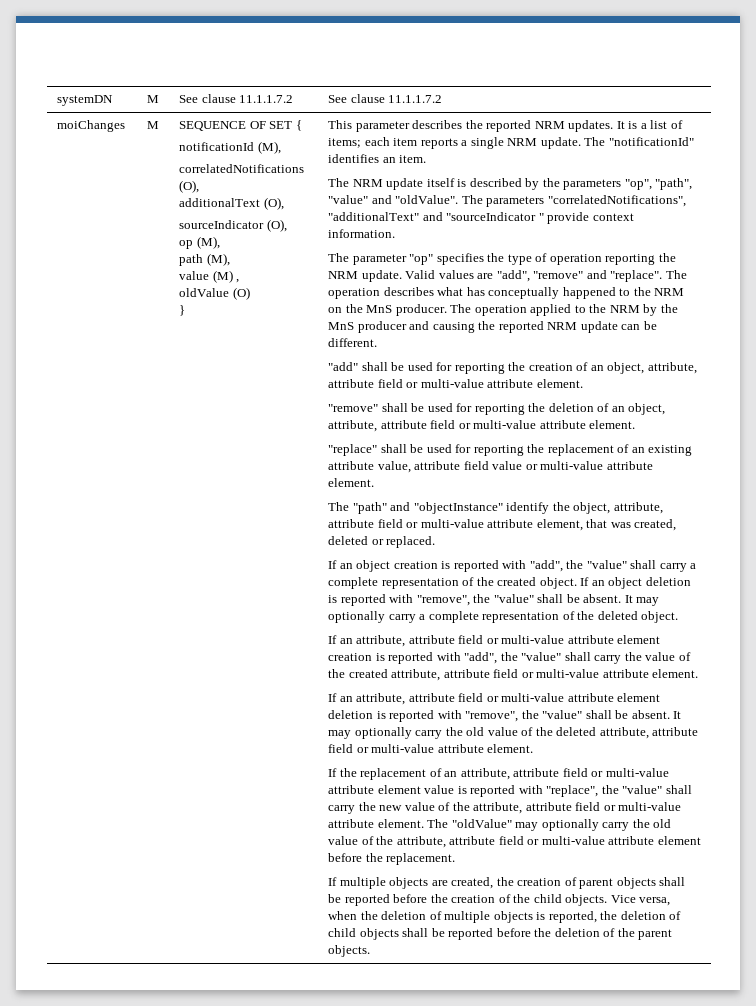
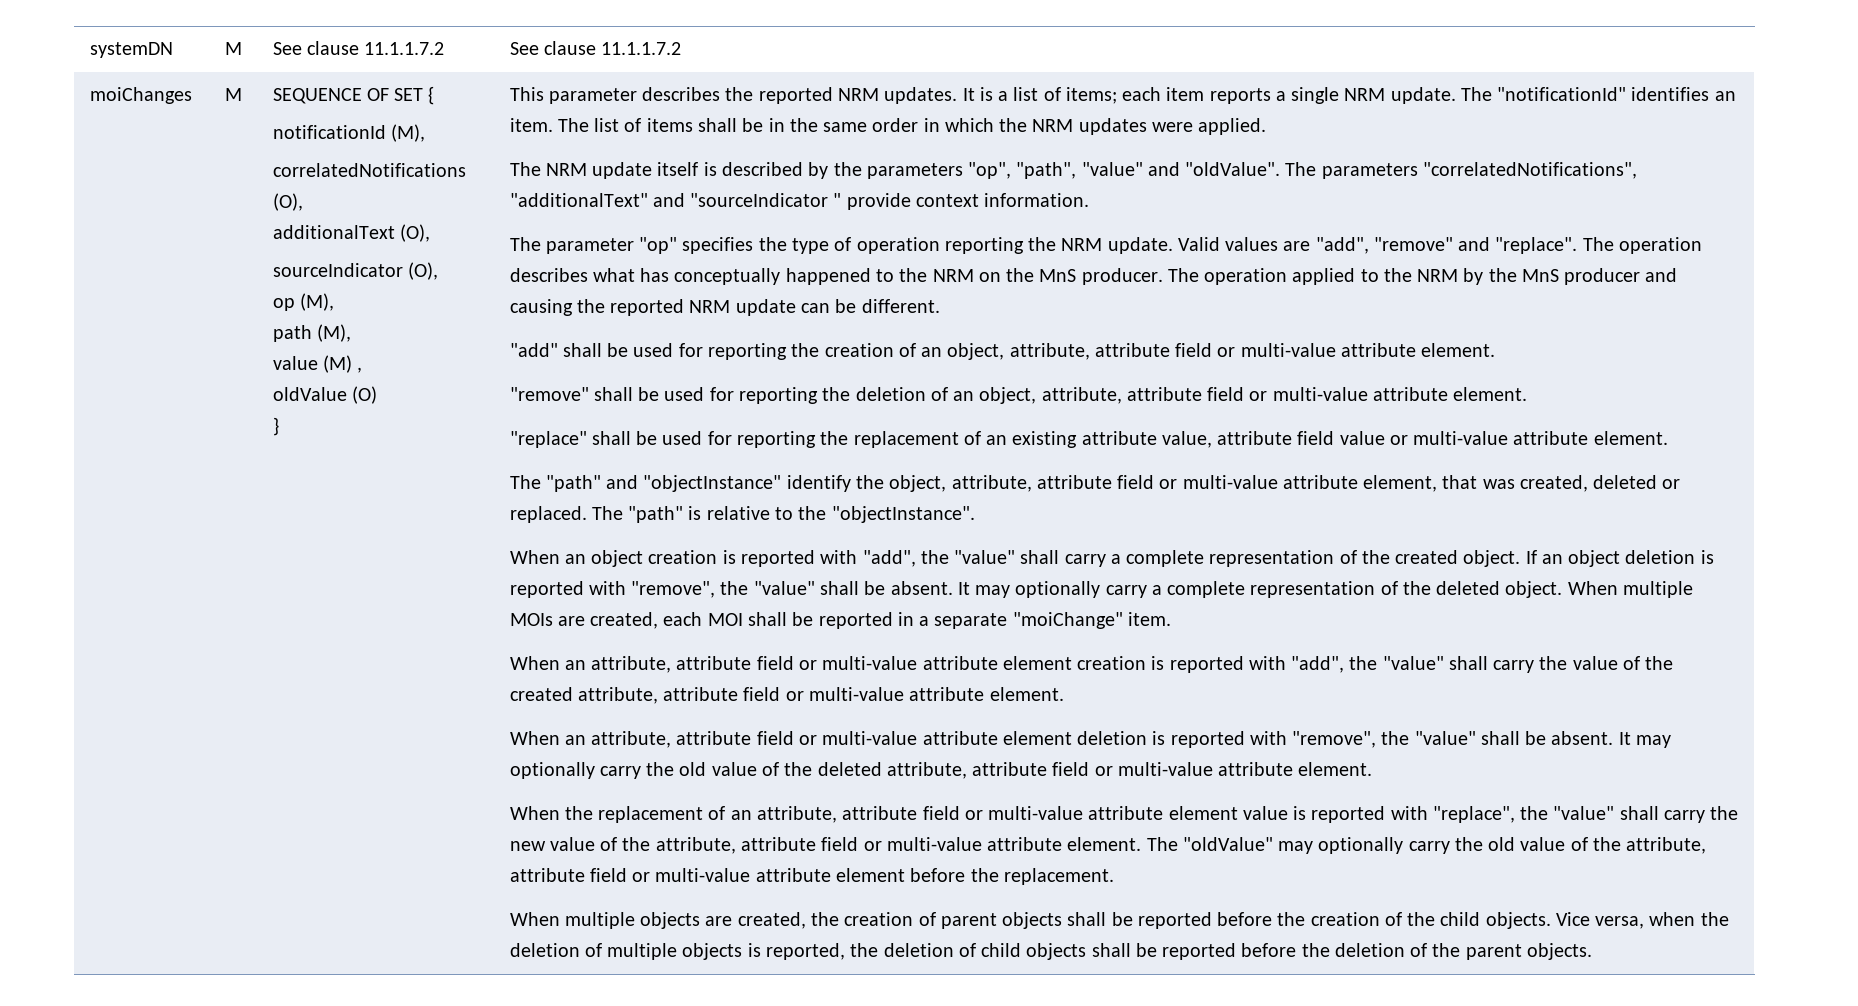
+ The list of items shall be in the same order in which the NRM updates were applied.
- The "path" and "objectInstance" identify the object, attribute, attribute field or multi-value attribute element, that was created, deleted or replaced.
- If an object creation is reported with "add", the "value" shall carry a complete representation of the created object.
+ The "path" and "objectInstance" identify the object, attribute, attribute field or multi-value attribute element, that was created, deleted or replaced. The "path" is relative to the "objectInstance".
+ When an object creation is reported with "add", the "value" shall carry a complete representation of the created object.
- It may optionally carry a complete representation of the deleted object.
- If an attribute, attribute field or multi-value attribute element creation is reported with "add", the "value" shall carry the value of the created attribute, attribute field or multi-value attribute element.
+ It may optionally carry a complete representation of the deleted object. When multiple MOIs are created, each MOI shall be reported in a separate "moiChange" item.
+ When an attribute, attribute field or multi-value attribute element creation is reported with "add", the "value" shall carry the value of the created attribute, attribute field or multi-value attribute element.
- If an attribute, attribute field or multi-value attribute element deletion is reported with "remove", the "value" shall be absent.
+ When an attribute, attribute field or multi-value attribute element deletion is reported with "remove", the "value" shall be absent.
- If the replacement of an attribute, attribute field or multi-value attribute element value is reported with "replace", the "value" shall carry the new value of the attribute, attribute field or multi-value attribute element.
+ When the replacement of an attribute, attribute field or multi-value attribute element value is reported with "replace", the "value" shall carry the new value of the attribute, attribute field or multi-value attribute element.
- If multiple objects are created, the creation of parent objects shall be reported before the creation of the child objects.
+ When multiple objects are created, the creation of parent objects shall be reported before the creation of the child objects.

